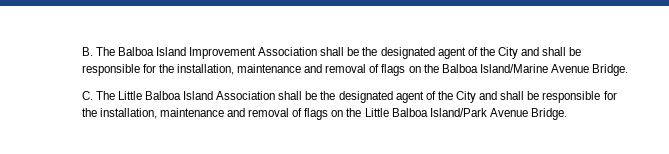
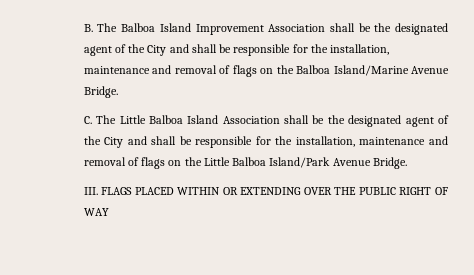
+ III. FLAGS PLACED WITHIN OR EXTENDING OVER THE PUBLIC RIGHT OF WAY

